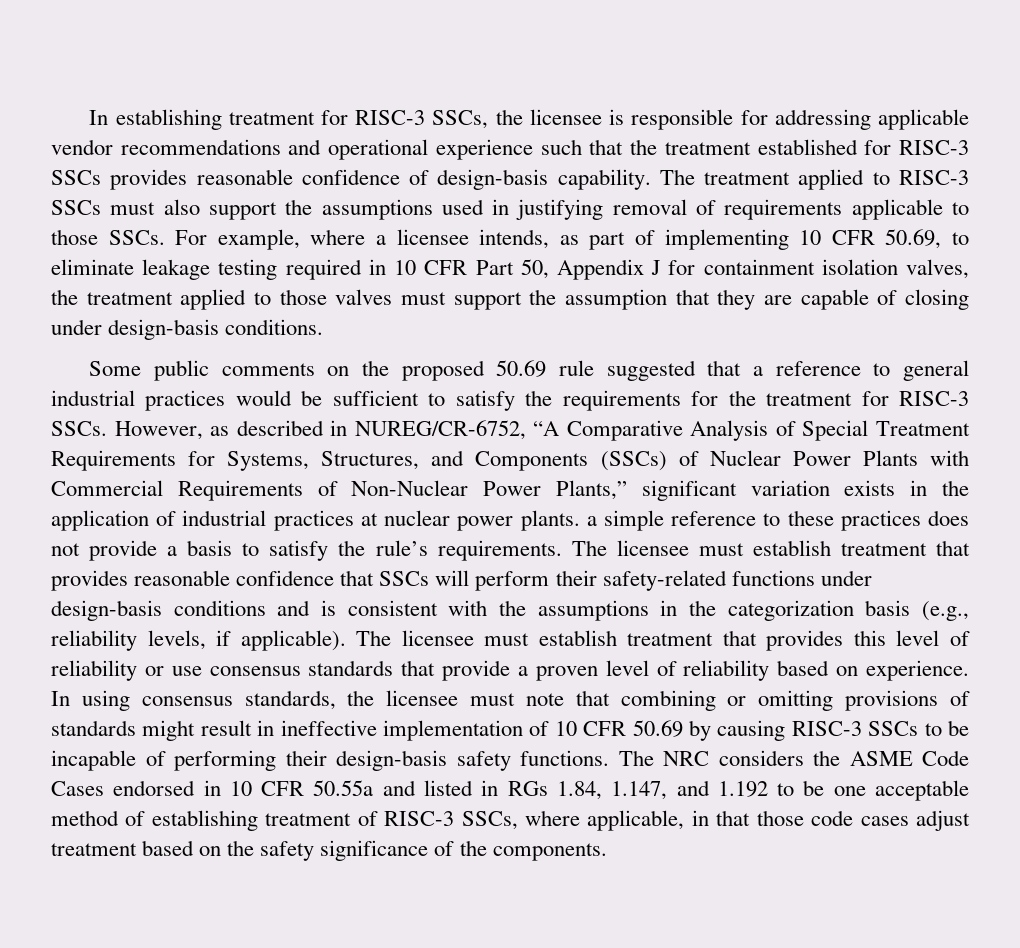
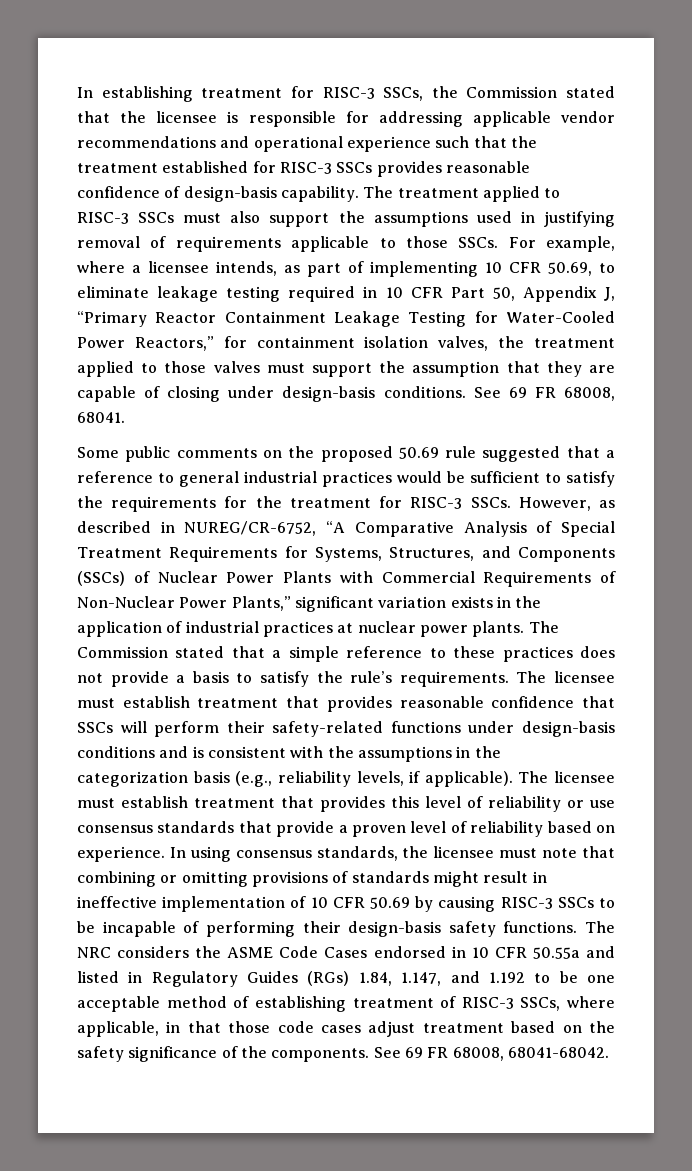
- In establishing treatment for RISC-3 SSCs, the licensee is responsible for addressing applicable vendor recommendations and operational experience such that the treatment established for RISC-3 SSCs provides reasonable confidence of design-basis capability.
+ In establishing treatment for RISC-3 SSCs, the Commission stated that the licensee is responsible for addressing applicable vendor recommendations and operational experience such that the treatment established for RISC-3 SSCs provides reasonable confidence of design-basis capability.
- For example, where a licensee intends, as part of implementing 10 CFR 50.69, to eliminate leakage testing required in 10 CFR Part 50, Appendix J for containment isolation valves, the treatment applied to those valves must support the assumption that they are capable of closing under design-basis conditions.
+ For example, where a licensee intends, as part of implementing 10 CFR 50.69, to eliminate leakage testing required in 10 CFR Part 50, Appendix J, “Primary Reactor Containment Leakage Testing for Water-Cooled Power Reactors,” for containment isolation valves, the treatment applied to those valves must support the assumption that they are capable of closing under design-basis conditions. See 69 FR 68008, 68041.
- However, as described in NUREG/CR-6752, “A Comparative Analysis of Special Treatment Requirements for Systems, Structures, and Components (SSCs) of Nuclear Power Plants with Commercial Requirements of Non-Nuclear Power Plants,” significant variation exists in the application of industrial practices at nuclear power plants. a simple reference to these practices does not provide a basis to satisfy the rule’s requirements.
+ However, as described in NUREG/CR-6752, “A Comparative Analysis of Special Treatment Requirements for Systems, Structures, and Components (SSCs) of Nuclear Power Plants with Commercial Requirements of Non-Nuclear Power Plants,” significant variation exists in the application of industrial practices at nuclear power plants. The Commission stated that a simple reference to these practices does not provide a basis to satisfy the rule’s requirements.
- The NRC considers the ASME Code Cases endorsed in 10 CFR 50.55a and listed in RGs 1.84, 1.147, and 1.192 to be one acceptable method of establishing treatment of RISC-3 SSCs, where applicable, in that those code cases adjust treatment based on the safety significance of the components.
+ The NRC considers the ASME Code Cases endorsed in 10 CFR 50.55a and listed in Regulatory Guides (RGs) 1.84, 1.147, and 1.192 to be one acceptable method of establishing treatment of RISC-3 SSCs, where applicable, in that those code cases adjust treatment based on the safety significance of the components.
+ See 69 FR 68008, 68041-68042.

